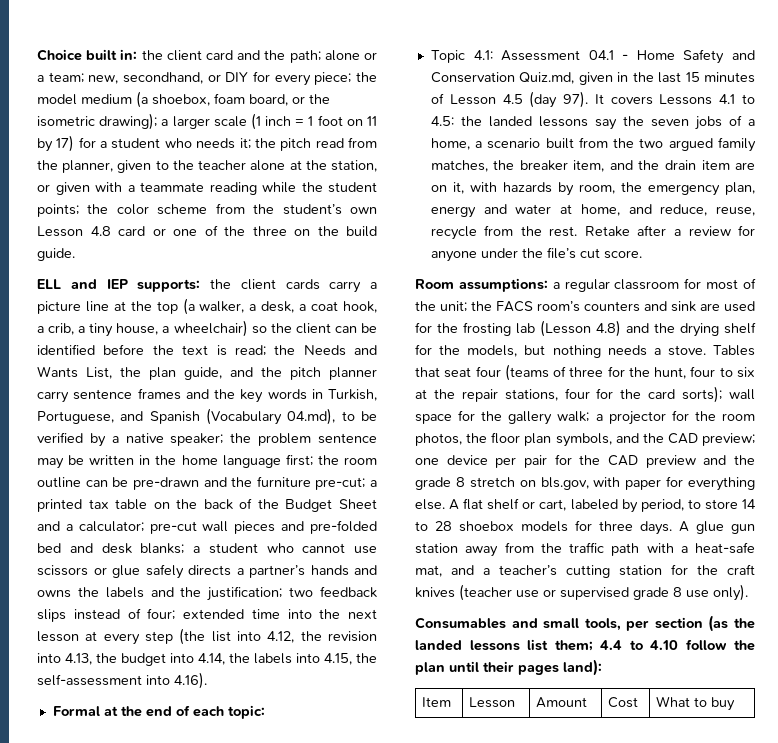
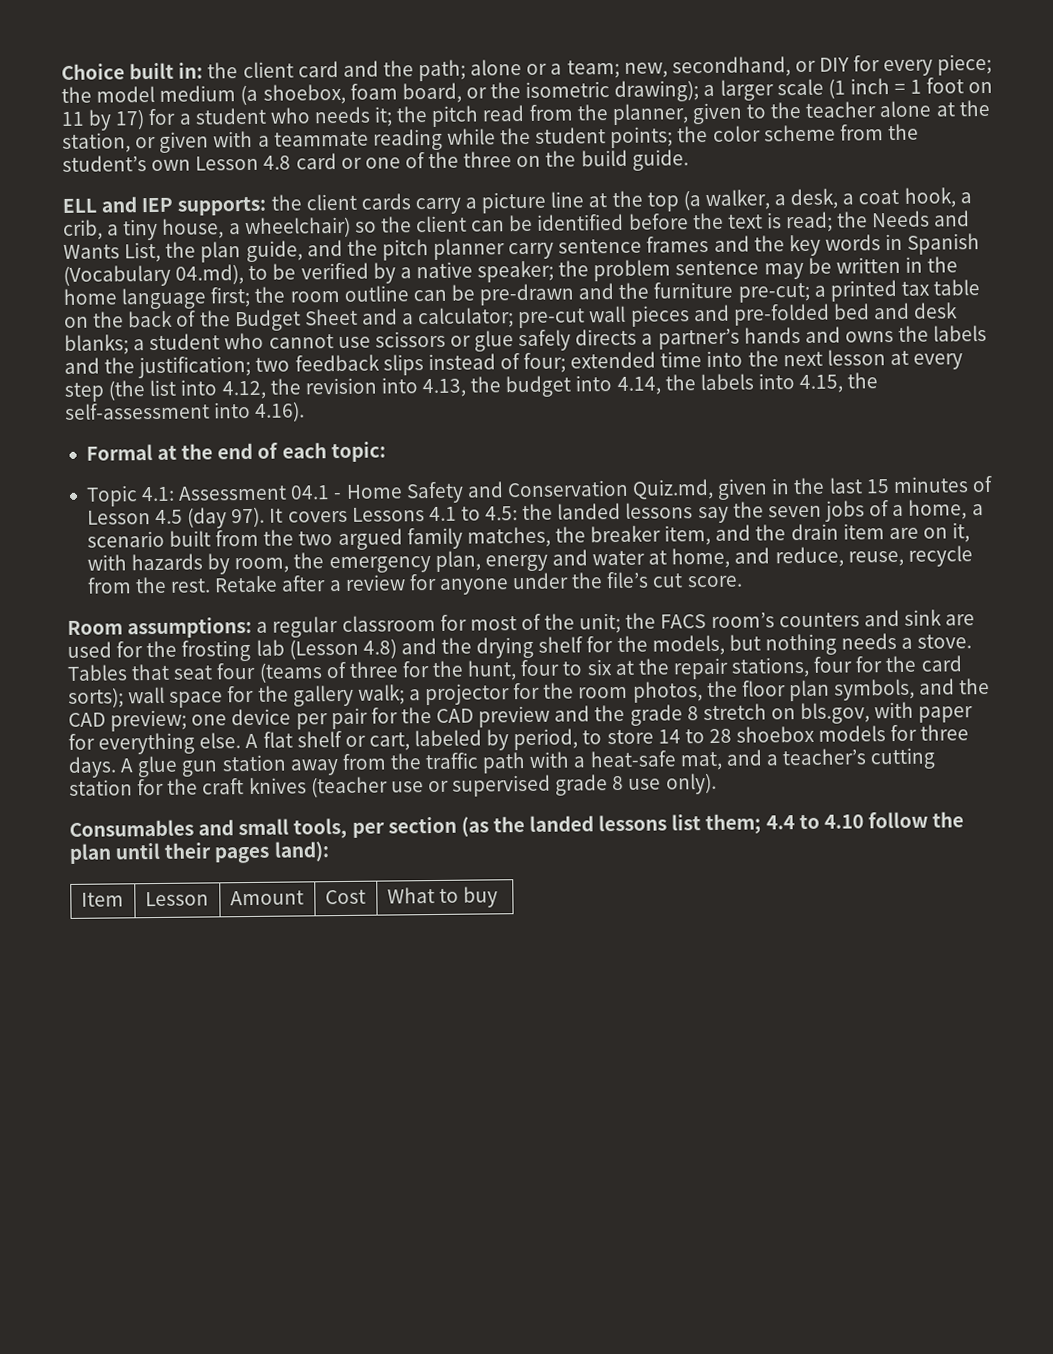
- the Needs and Wants List, the plan guide, and the pitch planner carry sentence frames and the key words in Turkish, Portuguese, and Spanish (Vocabulary 04.md), to be verified by a native speaker;
+ the Needs and Wants List, the plan guide, and the pitch planner carry sentence frames and the key words in Spanish (Vocabulary 04.md), to be verified by a native speaker;

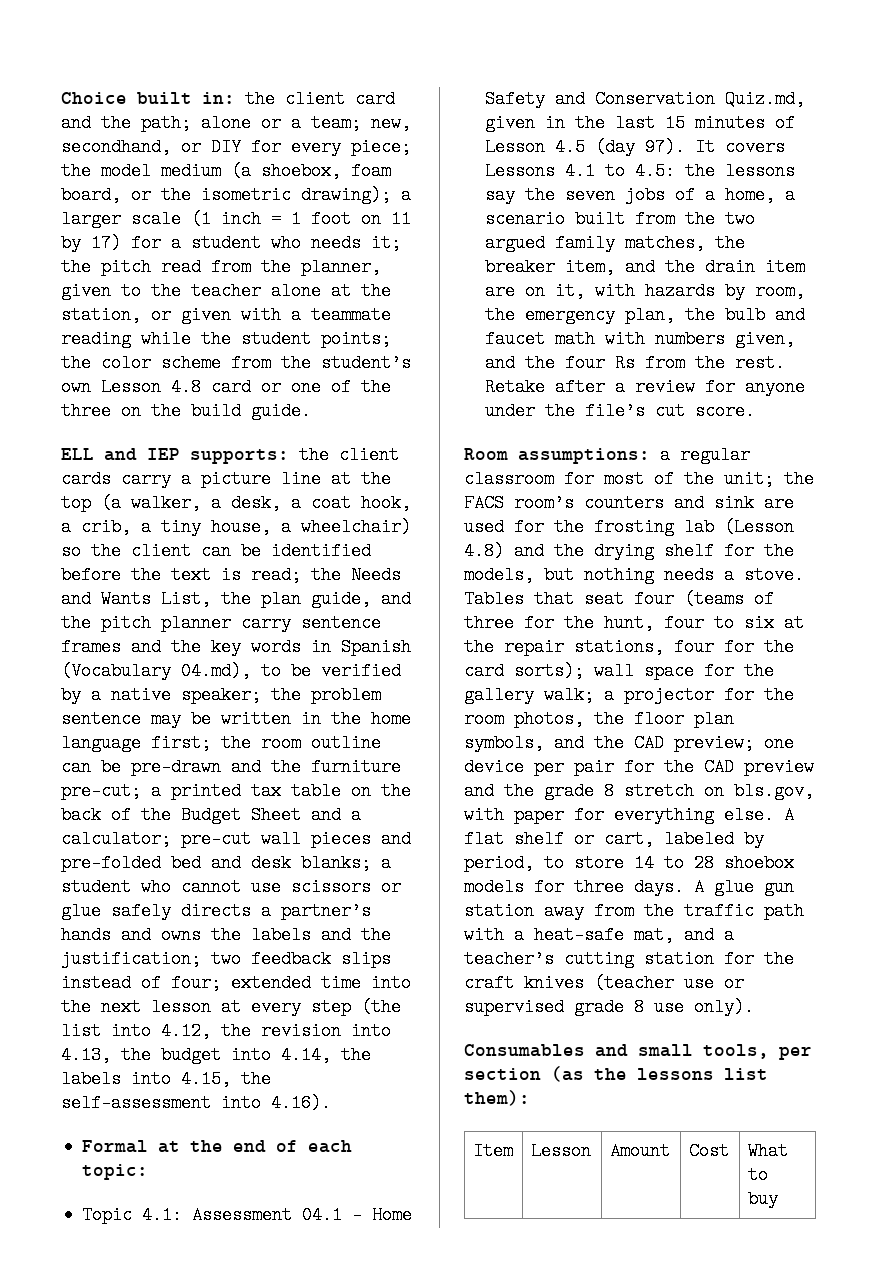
- It covers Lessons 4.1 to 4.5: the landed lessons say the seven jobs of a home, a scenario built from the two argued family matches, the breaker item, and the drain item are on it, with hazards by room, the emergency plan, energy and water at home, and reduce, reuse, recycle from the rest.
+ It covers Lessons 4.1 to 4.5: the lessons say the seven jobs of a home, a scenario built from the two argued family matches, the breaker item, and the drain item are on it, with hazards by room, the emergency plan, the bulb and faucet math with numbers given, and the four Rs from the rest.
- Consumables and small tools, per section (as the landed lessons list them; 4.4 to 4.10 follow the plan until their pages land):
+ Consumables and small tools, per section (as the lessons list them):

